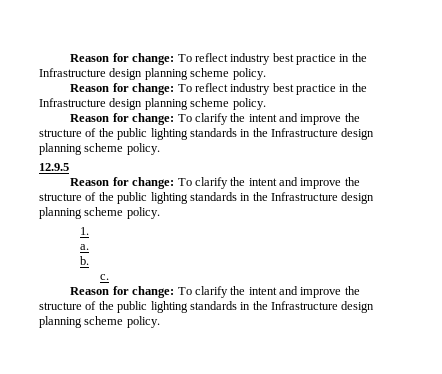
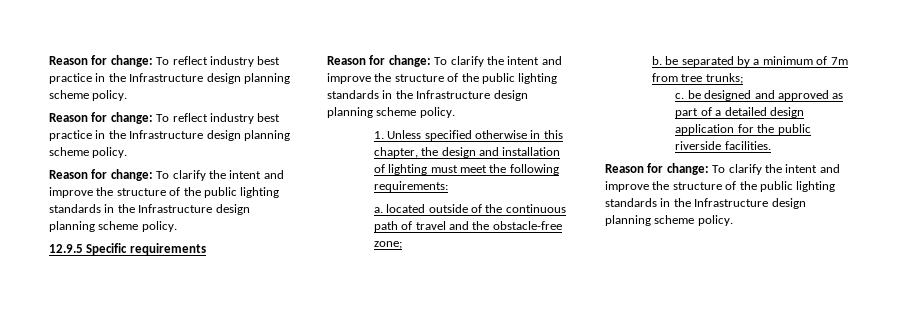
- 12.9.5
+ 12.9.5 Specific requirements
- 1.
- a.
- b.
- c.
+ 1. Unless specified otherwise in this chapter, the design and installation of lighting must meet the following requirements:
+ a. located outside of the continuous path of travel and the obstacle-free zone;
+ b. be separated by a minimum of 7m from tree trunks;
+ c. be designed and approved as part of a detailed design application for the public riverside facilities.

